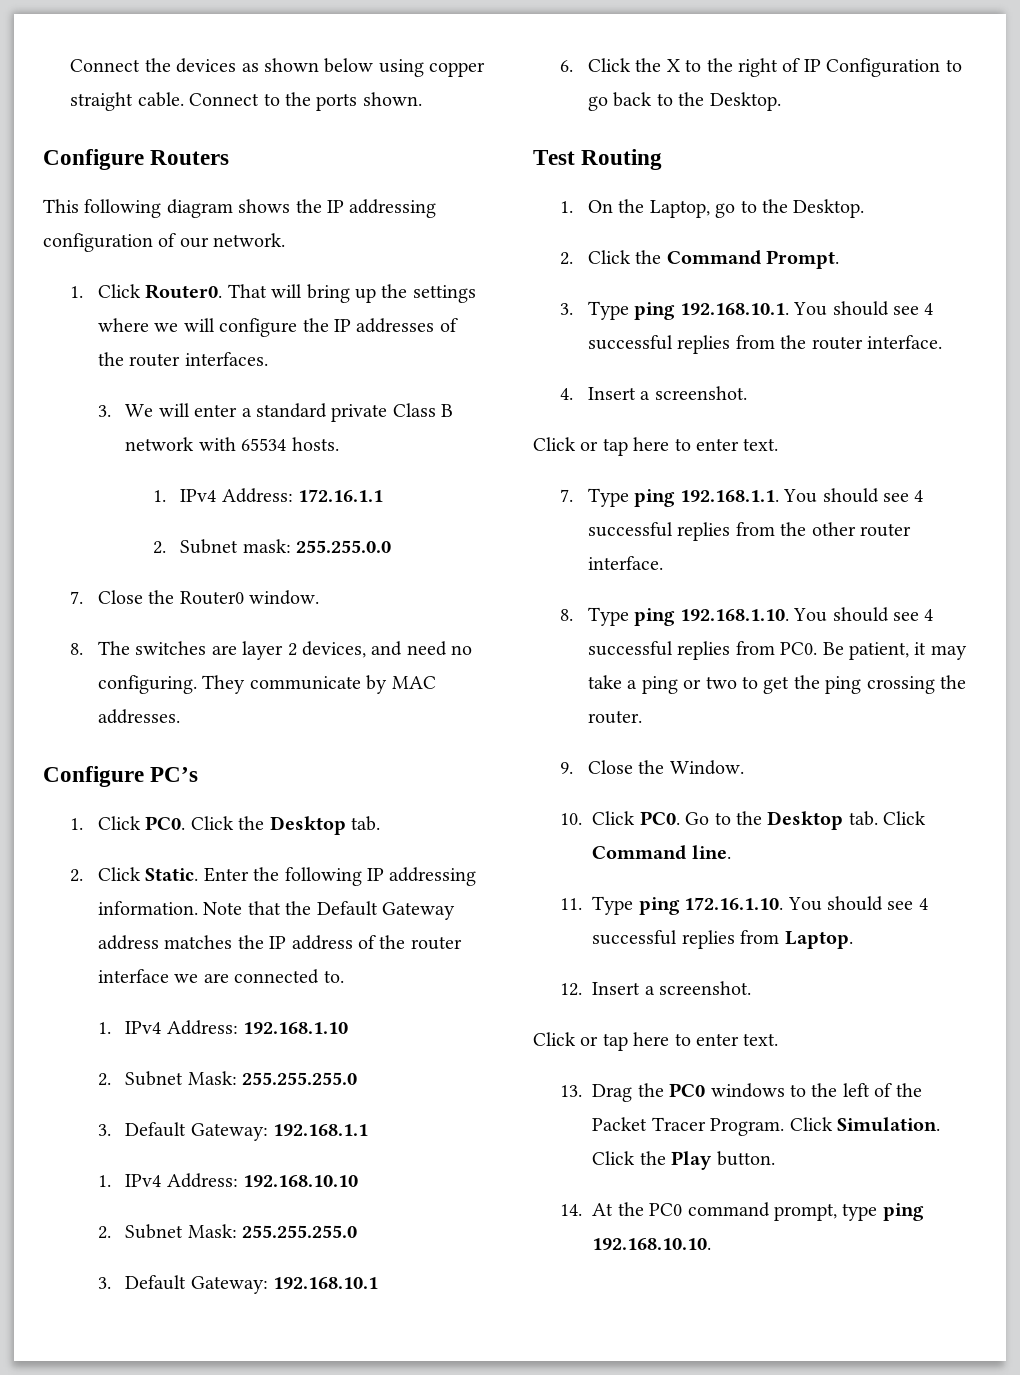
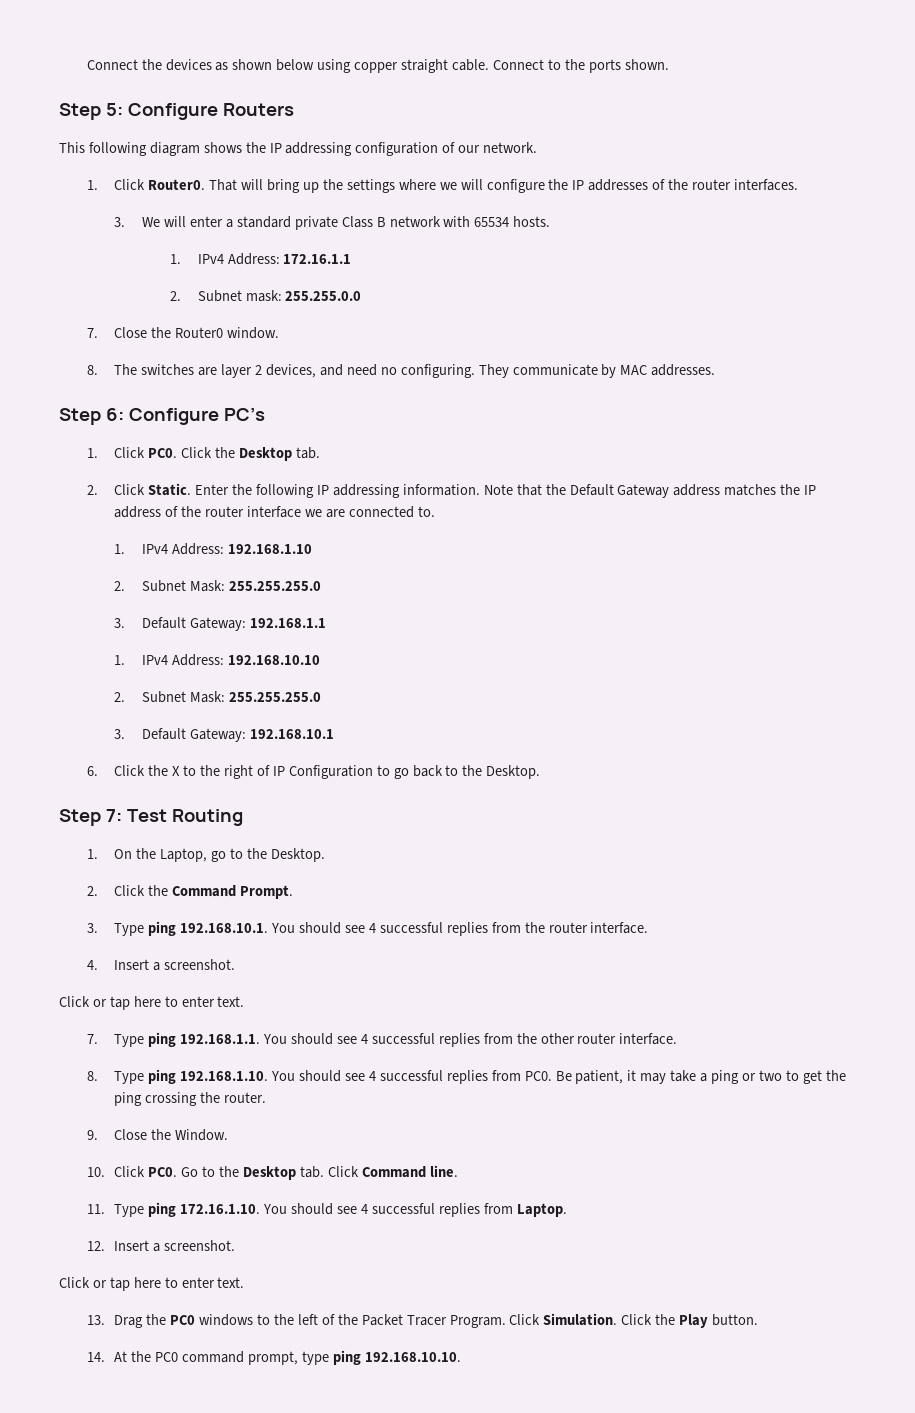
- Configure Routers
+ Step 5: Configure Routers
- Configure PC’s
+ Step 6: Configure PC’s
- Test Routing
+ Step 7: Test Routing

